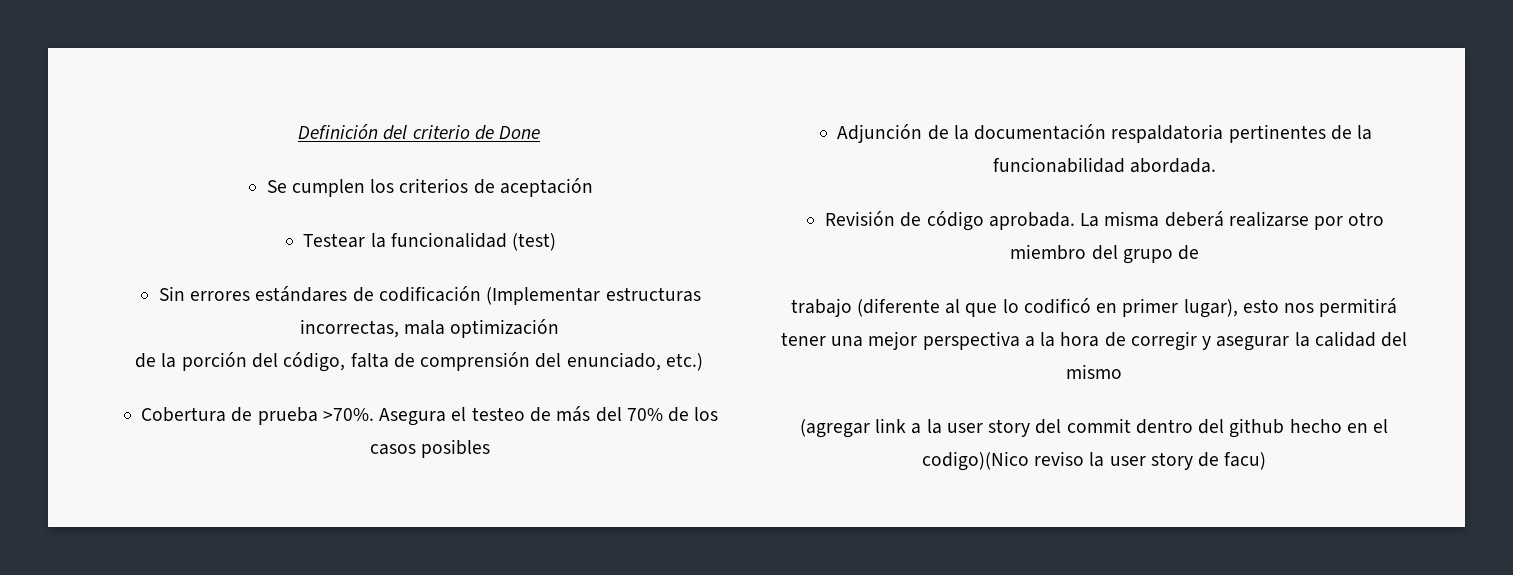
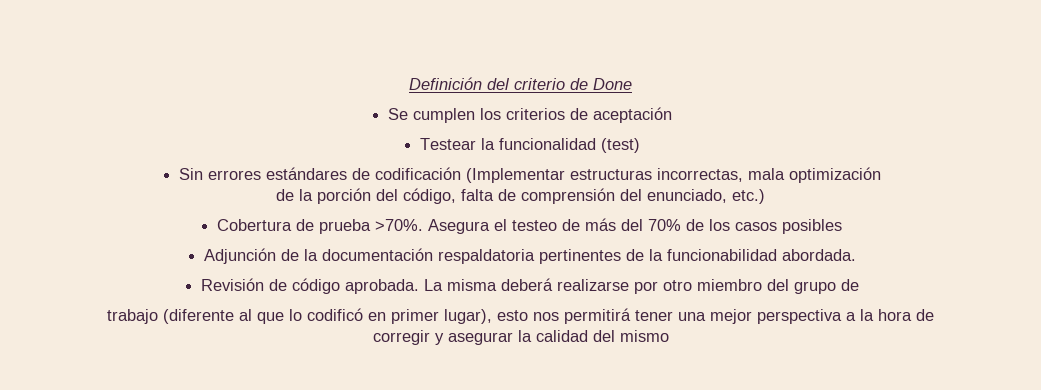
- (agregar link a la user story del commit dentro del github hecho en el codigo)(Nico reviso la user story de facu)

